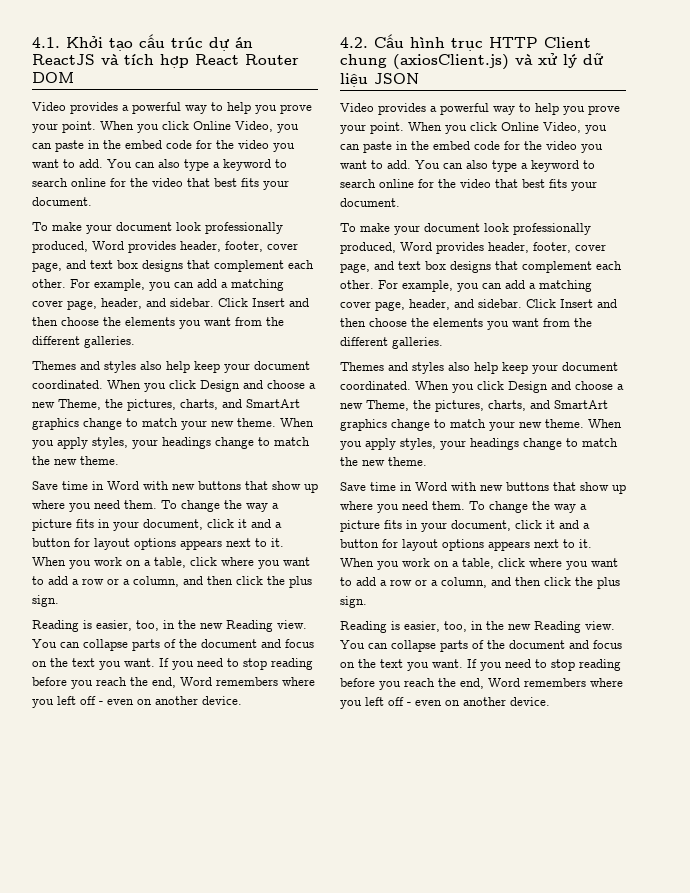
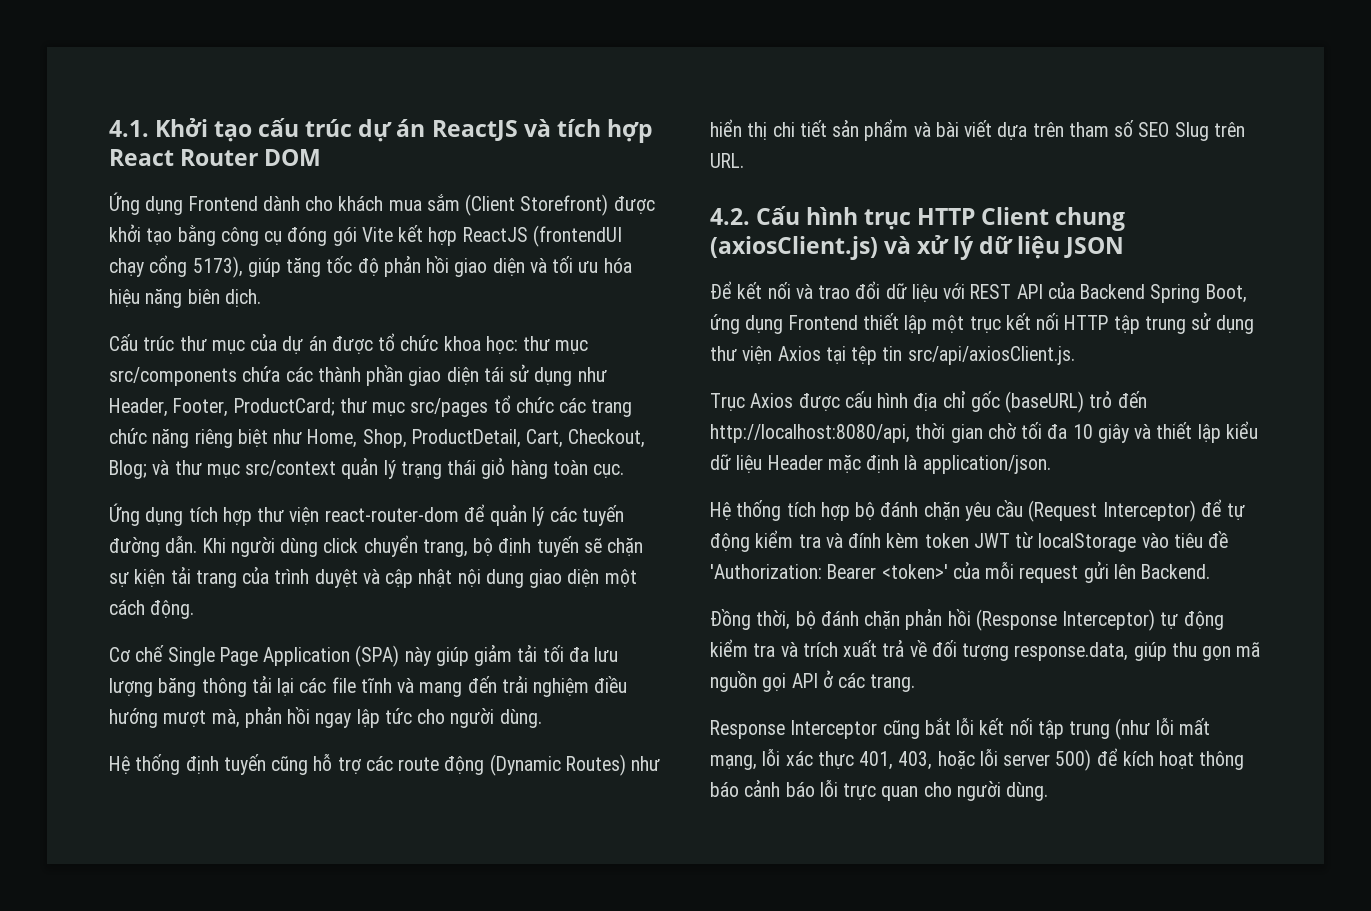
  4.1. Khởi tạo cấu trúc dự án ReactJS và tích hợp React Router DOM
- Video provides a powerful way to help you prove your point. When you click Online Video, you can paste in the embed code for the video you want to add. You can also type a keyword to search online for the video that best fits your document.
- To make your document look professionally produced, Word provides header, footer, cover page, and text box designs that complement each other. For example, you can add a matching cover page, header, and sidebar. Click Insert and then choose the elements you want from the different galleries.
- Themes and styles also help keep your document coordinated. When you click Design and choose a new Theme, the pictures, charts, and SmartArt graphics change to match your new theme. When you apply styles, your headings change to match the new theme.
- Save time in Word with new buttons that show up where you need them. To change the way a picture fits in your document, click it and a button for layout options appears next to it. When you work on a table, click where you want to add a row or a column, and then click the plus sign.
- Reading is easier, too, in the new Reading view. You can collapse parts of the document and focus on the text you want. If you need to stop reading before you reach the end, Word remembers where you left off - even on another device.
+ Ứng dụng Frontend dành cho khách mua sắm (Client Storefront) được khởi tạo bằng công cụ đóng gói Vite kết hợp ReactJS (frontendUI chạy cổng 5173), giúp tăng tốc độ phản hồi giao diện và tối ưu hóa hiệu năng biên dịch.
+ Cấu trúc thư mục của dự án được tổ chức khoa học: thư mục src/components chứa các thành phần giao diện tái sử dụng như Header, Footer, ProductCard; thư mục src/pages tổ chức các trang chức năng riêng biệt như Home, Shop, ProductDetail, Cart, Checkout, Blog; và thư mục src/context quản lý trạng thái giỏ hàng toàn cục.
+ Ứng dụng tích hợp thư viện react-router-dom để quản lý các tuyến đường dẫn. Khi người dùng click chuyển trang, bộ định tuyến sẽ chặn sự kiện tải trang của trình duyệt và cập nhật nội dung giao diện một cách động.
+ Cơ chế Single Page Application (SPA) này giúp giảm tải tối đa lưu lượng băng thông tải lại các file tĩnh và mang đến trải nghiệm điều hướng mượt mà, phản hồi ngay lập tức cho người dùng.
+ Hệ thống định tuyến cũng hỗ trợ các route động (Dynamic Routes) như hiển thị chi tiết sản phẩm và bài viết dựa trên tham số SEO Slug trên URL.
  4.2. Cấu hình trục HTTP Client chung (axiosClient.js) và xử lý dữ liệu JSON
- Video provides a powerful way to help you prove your point. When you click Online Video, you can paste in the embed code for the video you want to add. You can also type a keyword to search online for the video that best fits your document.
- To make your document look professionally produced, Word provides header, footer, cover page, and text box designs that complement each other. For example, you can add a matching cover page, header, and sidebar. Click Insert and then choose the elements you want from the different galleries.
- Themes and styles also help keep your document coordinated. When you click Design and choose a new Theme, the pictures, charts, and SmartArt graphics change to match your new theme. When you apply styles, your headings change to match the new theme.
- Save time in Word with new buttons that show up where you need them. To change the way a picture fits in your document, click it and a button for layout options appears next to it. When you work on a table, click where you want to add a row or a column, and then click the plus sign.
- Reading is easier, too, in the new Reading view. You can collapse parts of the document and focus on the text you want. If you need to stop reading before you reach the end, Word remembers where you left off - even on another device.
+ Để kết nối và trao đổi dữ liệu với REST API của Backend Spring Boot, ứng dụng Frontend thiết lập một trục kết nối HTTP tập trung sử dụng thư viện Axios tại tệp tin src/api/axiosClient.js.
+ Trục Axios được cấu hình địa chỉ gốc (baseURL) trỏ đến http://localhost:8080/api, thời gian chờ tối đa 10 giây và thiết lập kiểu dữ liệu Header mặc định là application/json.
+ Hệ thống tích hợp bộ đánh chặn yêu cầu (Request Interceptor) để tự động kiểm tra và đính kèm token JWT từ localStorage vào tiêu đề 'Authorization: Bearer <token>' của mỗi request gửi lên Backend.
+ Đồng thời, bộ đánh chặn phản hồi (Response Interceptor) tự động kiểm tra và trích xuất trả về đối tượng response.data, giúp thu gọn mã nguồn gọi API ở các trang.
+ Response Interceptor cũng bắt lỗi kết nối tập trung (như lỗi mất mạng, lỗi xác thực 401, 403, hoặc lỗi server 500) để kích hoạt thông báo cảnh báo lỗi trực quan cho người dùng.

